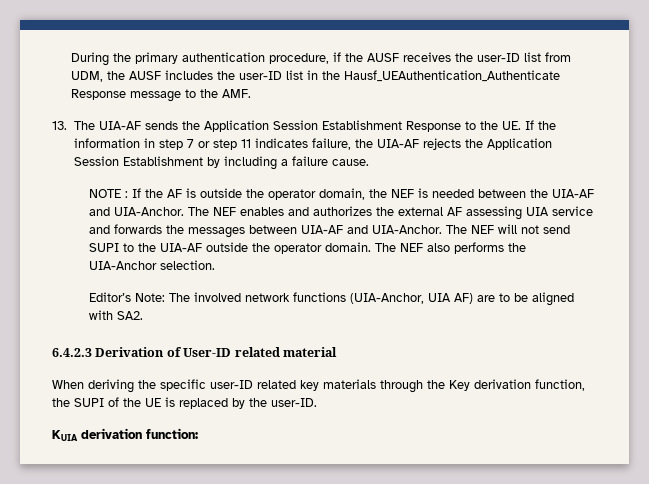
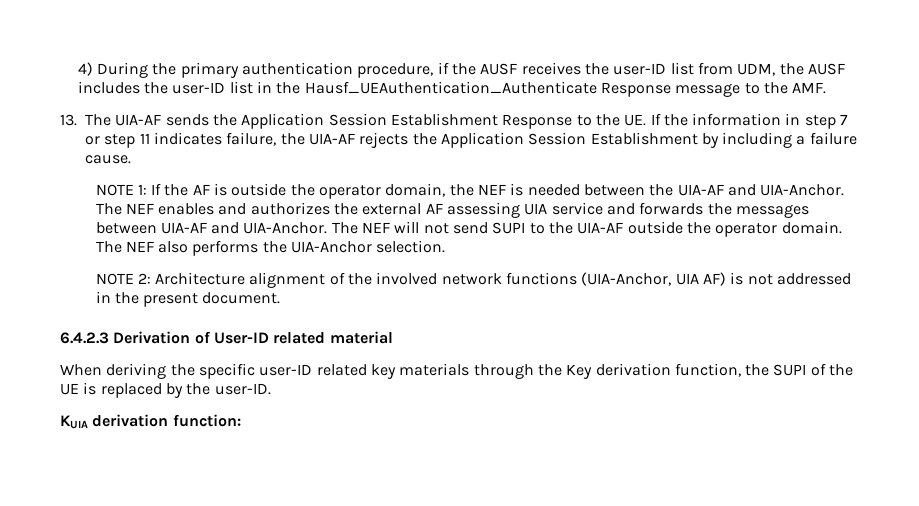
- During the primary authentication procedure, if the AUSF receives the user-ID list from UDM, the AUSF includes the user-ID list in the Hausf_UEAuthentication_Authenticate Response message to the AMF.
+ 4) During the primary authentication procedure, if the AUSF receives the user-ID list from UDM, the AUSF includes the user-ID list in the Hausf_UEAuthentication_Authenticate Response message to the AMF.
- NOTE : If the AF is outside the operator domain, the NEF is needed between the UIA-AF and UIA-Anchor.
+ NOTE 1: If the AF is outside the operator domain, the NEF is needed between the UIA-AF and UIA-Anchor.
- Editor’s Note: The involved network functions (UIA-Anchor, UIA AF) are to be aligned with SA2.
+ NOTE 2: Architecture alignment of the involved network functions (UIA-Anchor, UIA AF) is not addressed in the present document.

